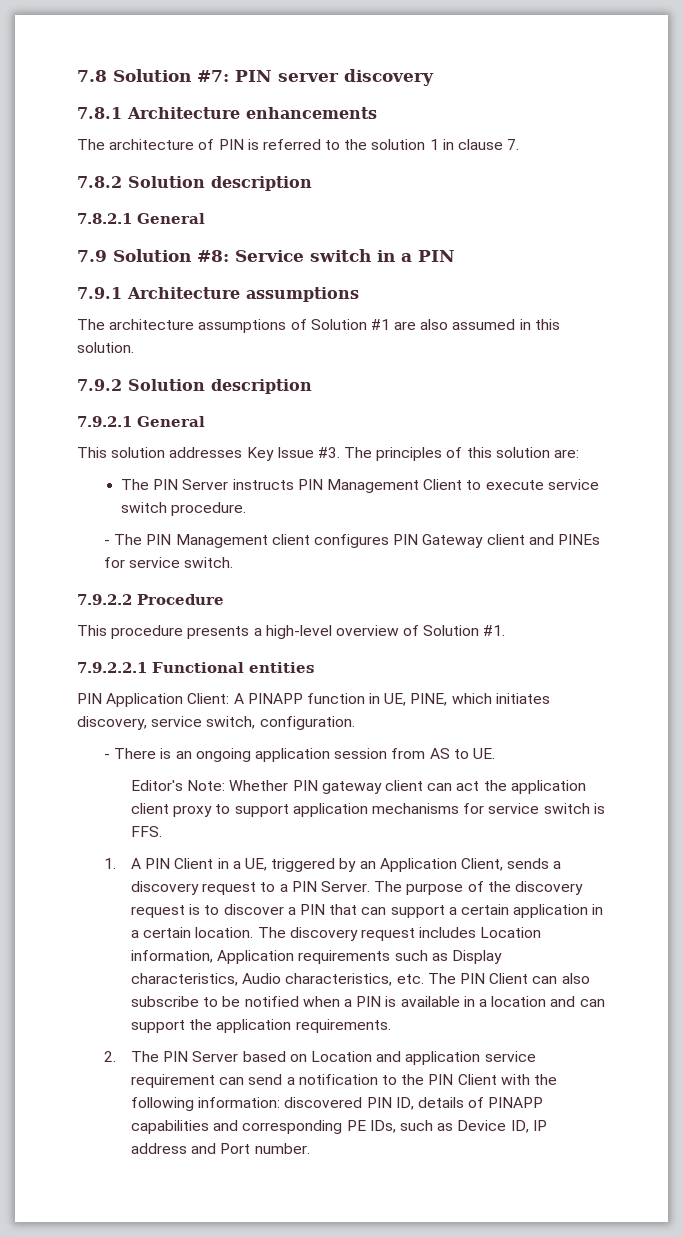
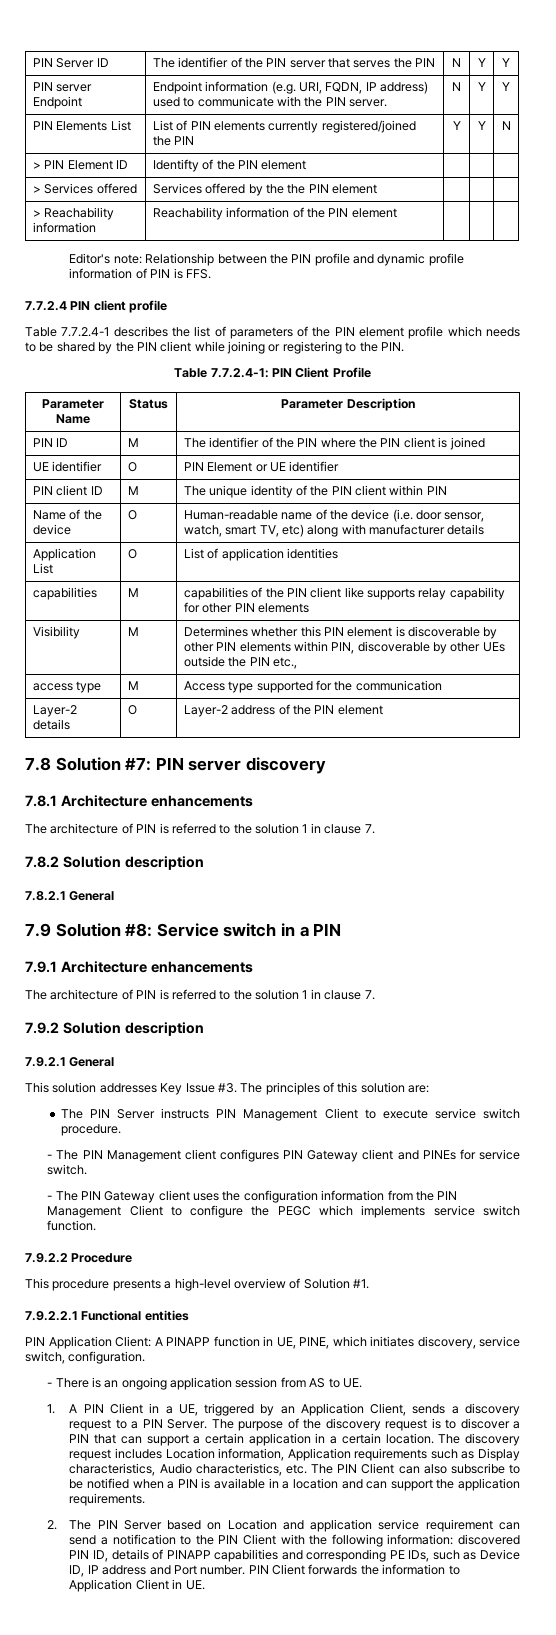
+ PIN Server ID | The identifier of the PIN server that serves the PIN | N | Y | Y
+ PIN server Endpoint | Endpoint information (e.g. URI, FQDN, IP address) used to communicate with the PIN server. | N | Y | Y
+ PIN Elements List | List of PIN elements currently registered/joined the PIN | Y | Y | N
+ > PIN Element ID | Identifty of the PIN element | | |
+ > Services offered | Services offered by the the PIN element | | |
+ > Reachability information | Reachability information of the PIN element | | |
+ Editor's note: Relationship between the PIN profile and dynamic profile information of PIN is FFS.
+ 7.7.2.4 PIN client profile
+ Table 7.7.2.4-1 describes the list of parameters of the PIN element profile which needs to be shared by the PIN client while joining or registering to the PIN.
+ Table 7.7.2.4-1: PIN Client Profile
+ Parameter Name | Status | Parameter Description
+ PIN ID | M | The identifier of the PIN where the PIN client is joined
+ UE identifier | O | PIN Element or UE identifier
+ PIN client ID | M | The unique identity of the PIN client within PIN
+ Name of the device | O | Human-readable name of the device (i.e. door sensor, watch, smart TV, etc) along with manufacturer details
+ Application List | O | List of application identities
+ capabilities | M | capabilities of the PIN client like supports relay capability for other PIN elements
+ Visibility | M | Determines whether this PIN element is discoverable by other PIN elements within PIN, discoverable by other UEs outside the PIN etc.,
+ access type | M | Access type supported for the communication
+ Layer-2 details | O | Layer-2 address of the PIN element
- 7.9.1 Architecture assumptions
- The architecture assumptions of Solution #1 are also assumed in this solution.
+ 7.9.1 Architecture enhancements
+ The architecture of PIN is referred to the solution 1 in clause 7.
+ - The PIN Gateway client uses the configuration information from the PIN Management Client to configure the PEGC which implements service switch function.
- Editor's Note: Whether PIN gateway client can act the application client proxy to support application mechanisms for service switch is FFS.
+ PIN Client forwards the information to Application Client in UE.

